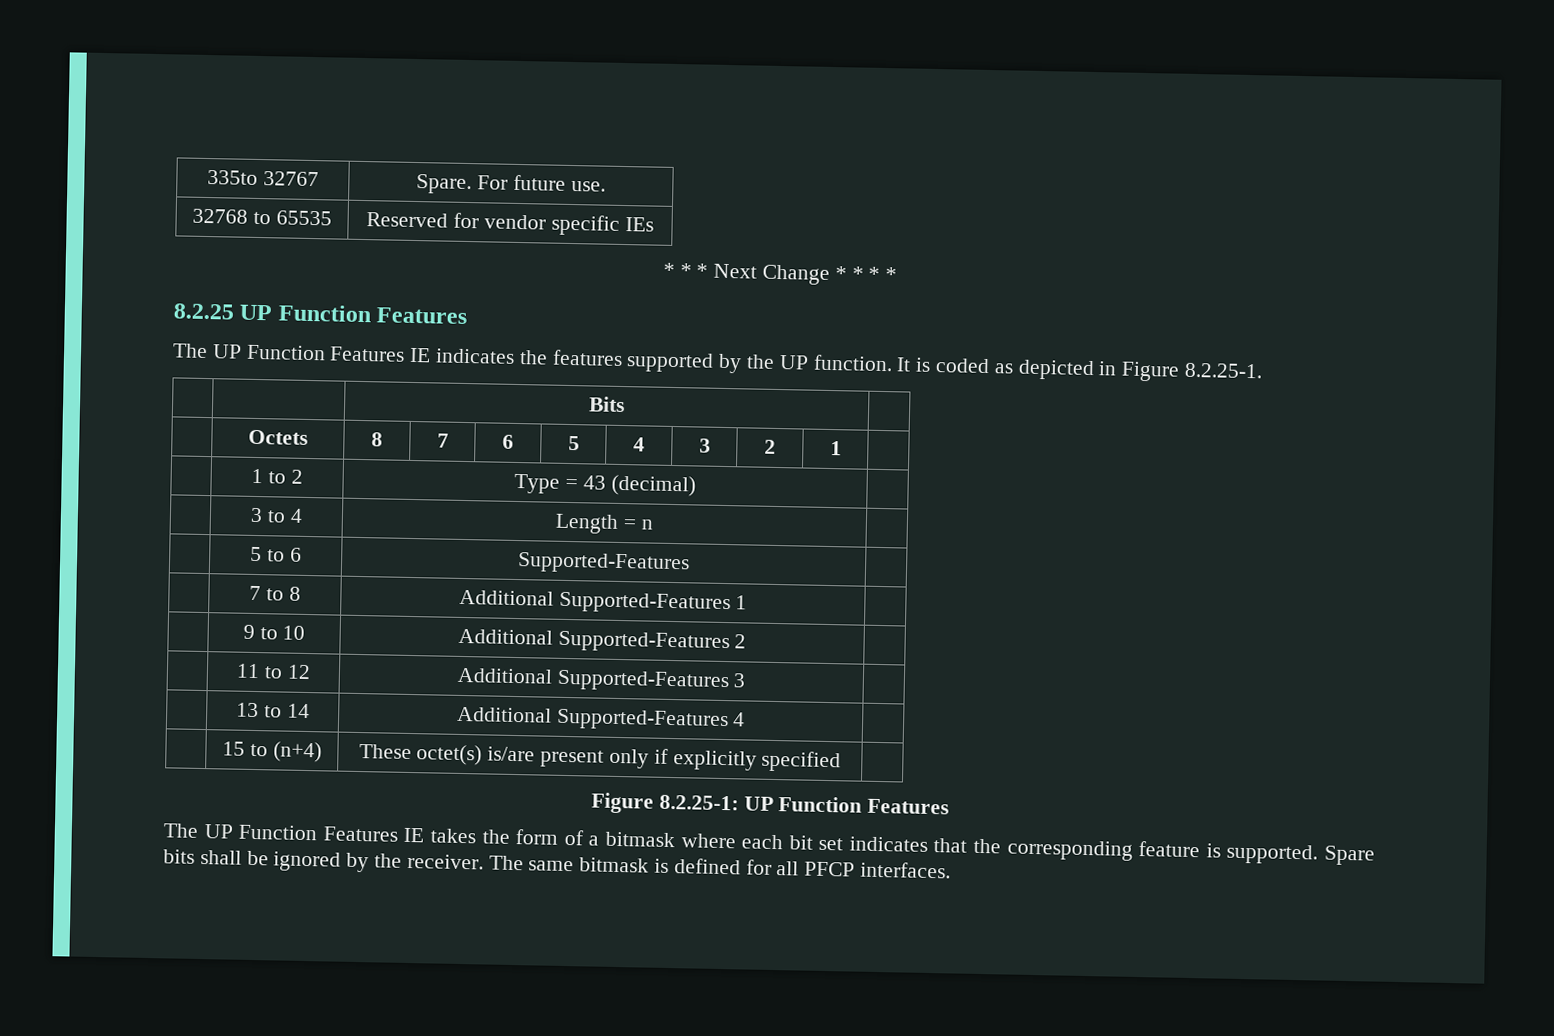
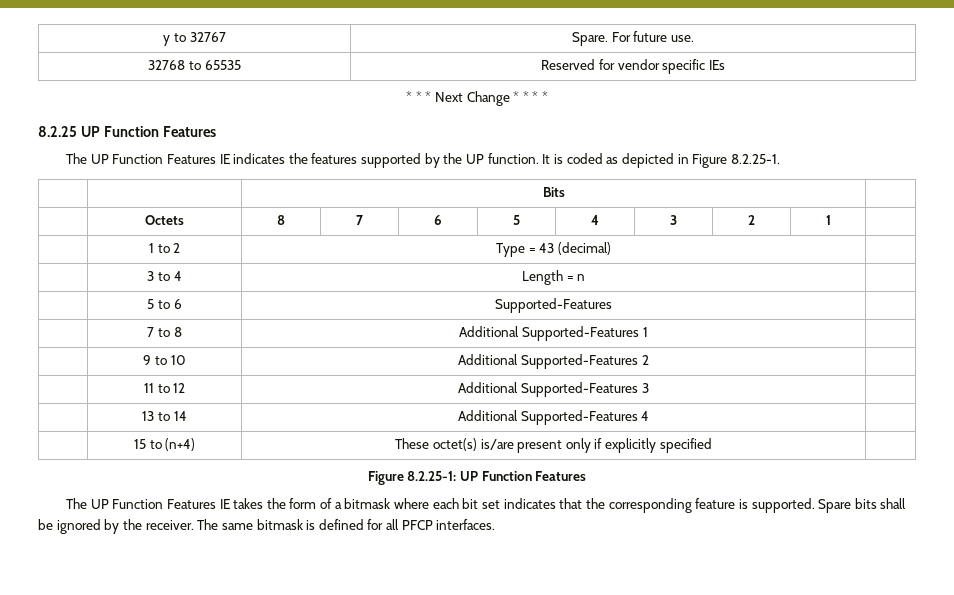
- 335to 32767 | Spare. For future use.
+ y to 32767 | Spare. For future use.

